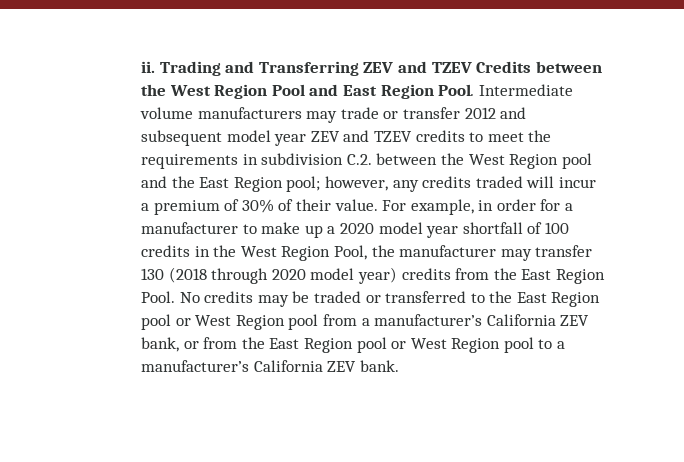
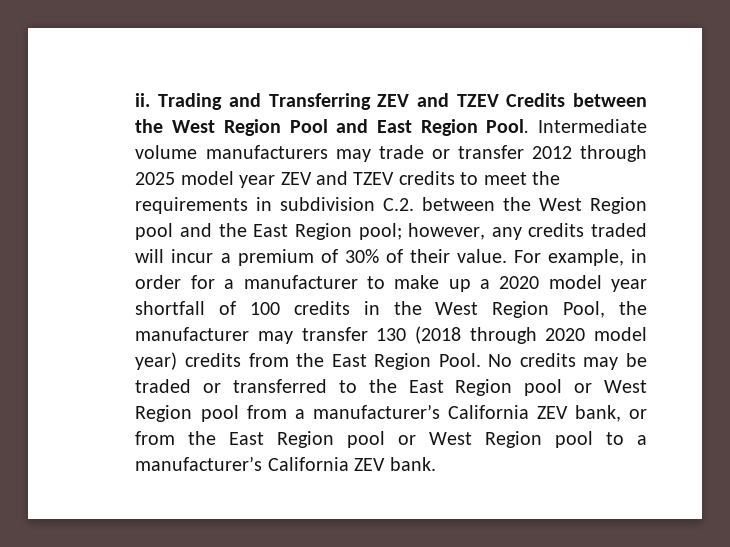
- Intermediate volume manufacturers may trade or transfer 2012 and subsequent model year ZEV and TZEV credits to meet the requirements in subdivision C.2. between the West Region pool and the East Region pool; however, any credits traded will incur a premium of 30% of their value.
+ Intermediate volume manufacturers may trade or transfer 2012 through 2025 model year ZEV and TZEV credits to meet the requirements in subdivision C.2. between the West Region pool and the East Region pool; however, any credits traded will incur a premium of 30% of their value.

